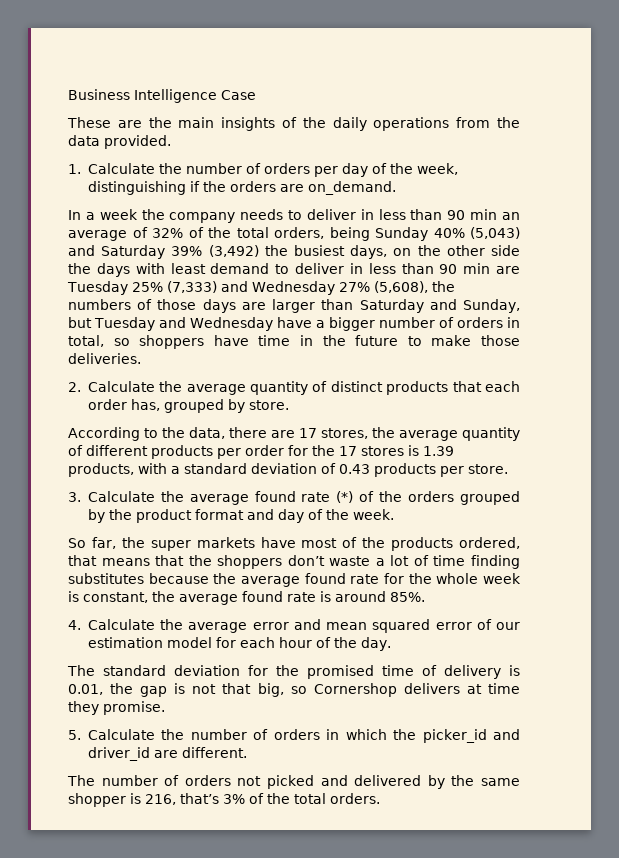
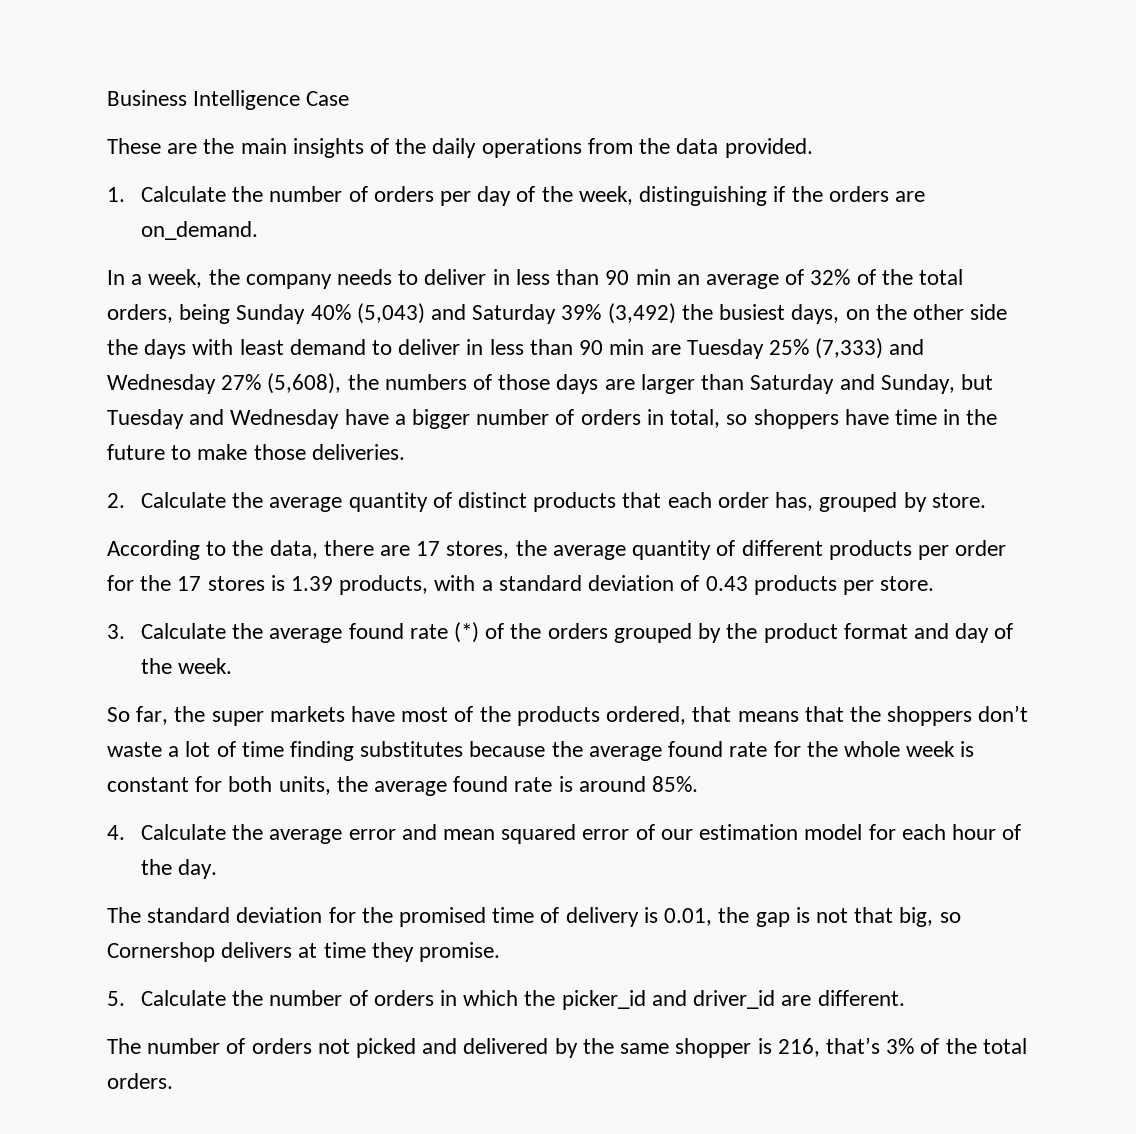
- In a week the company needs to deliver in less than 90 min an average of 32% of the total orders, being Sunday 40% (5,043) and Saturday 39% (3,492) the busiest days, on the other side the days with least demand to deliver in less than 90 min are Tuesday 25% (7,333) and Wednesday 27% (5,608), the numbers of those days are larger than Saturday and Sunday, but Tuesday and Wednesday have a bigger number of orders in total, so shoppers have time in the future to make those deliveries.
+ In a week, the company needs to deliver in less than 90 min an average of 32% of the total orders, being Sunday 40% (5,043) and Saturday 39% (3,492) the busiest days, on the other side the days with least demand to deliver in less than 90 min are Tuesday 25% (7,333) and Wednesday 27% (5,608), the numbers of those days are larger than Saturday and Sunday, but Tuesday and Wednesday have a bigger number of orders in total, so shoppers have time in the future to make those deliveries.
- So far, the super markets have most of the products ordered, that means that the shoppers don’t waste a lot of time finding substitutes because the average found rate for the whole week is constant, the average found rate is around 85%.
+ So far, the super markets have most of the products ordered, that means that the shoppers don’t waste a lot of time finding substitutes because the average found rate for the whole week is constant for both units, the average found rate is around 85%.

